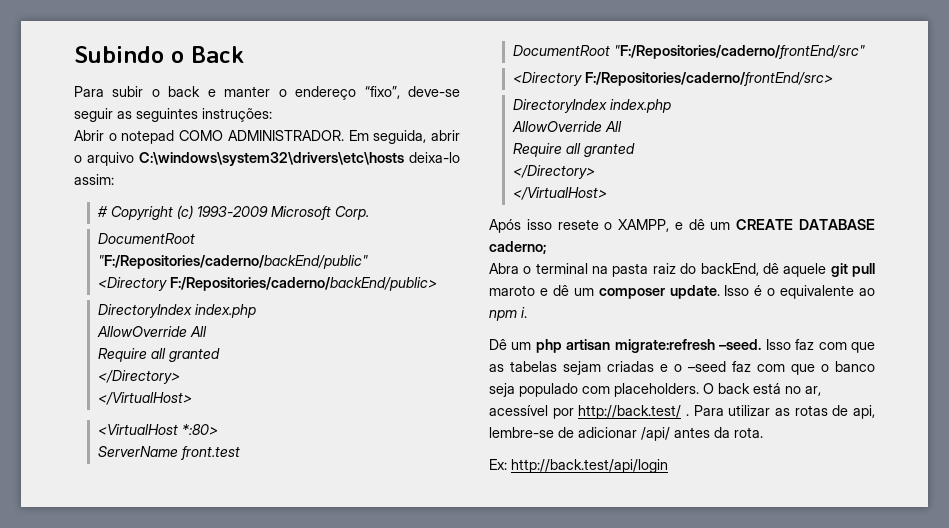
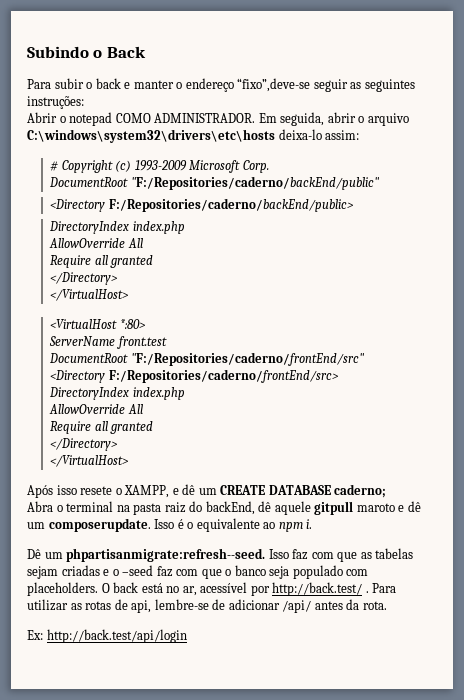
- Para subir o back e manter o endereço “fixo”, deve-se seguir as seguintes instruções:
+ Para subir o back e manter o endereço “fixo”,deve-se seguir as seguintes instruções:
- Abra o terminal na pasta raiz do backEnd, dê aquele git pull maroto e dê um composer update.
+ Abra o terminal na pasta raiz do backEnd, dê aquele gitpull maroto e dê um composerupdate.
- Dê um php artisan migrate:refresh –seed.
+ Dê um phpartisanmigrate:refresh--seed.

